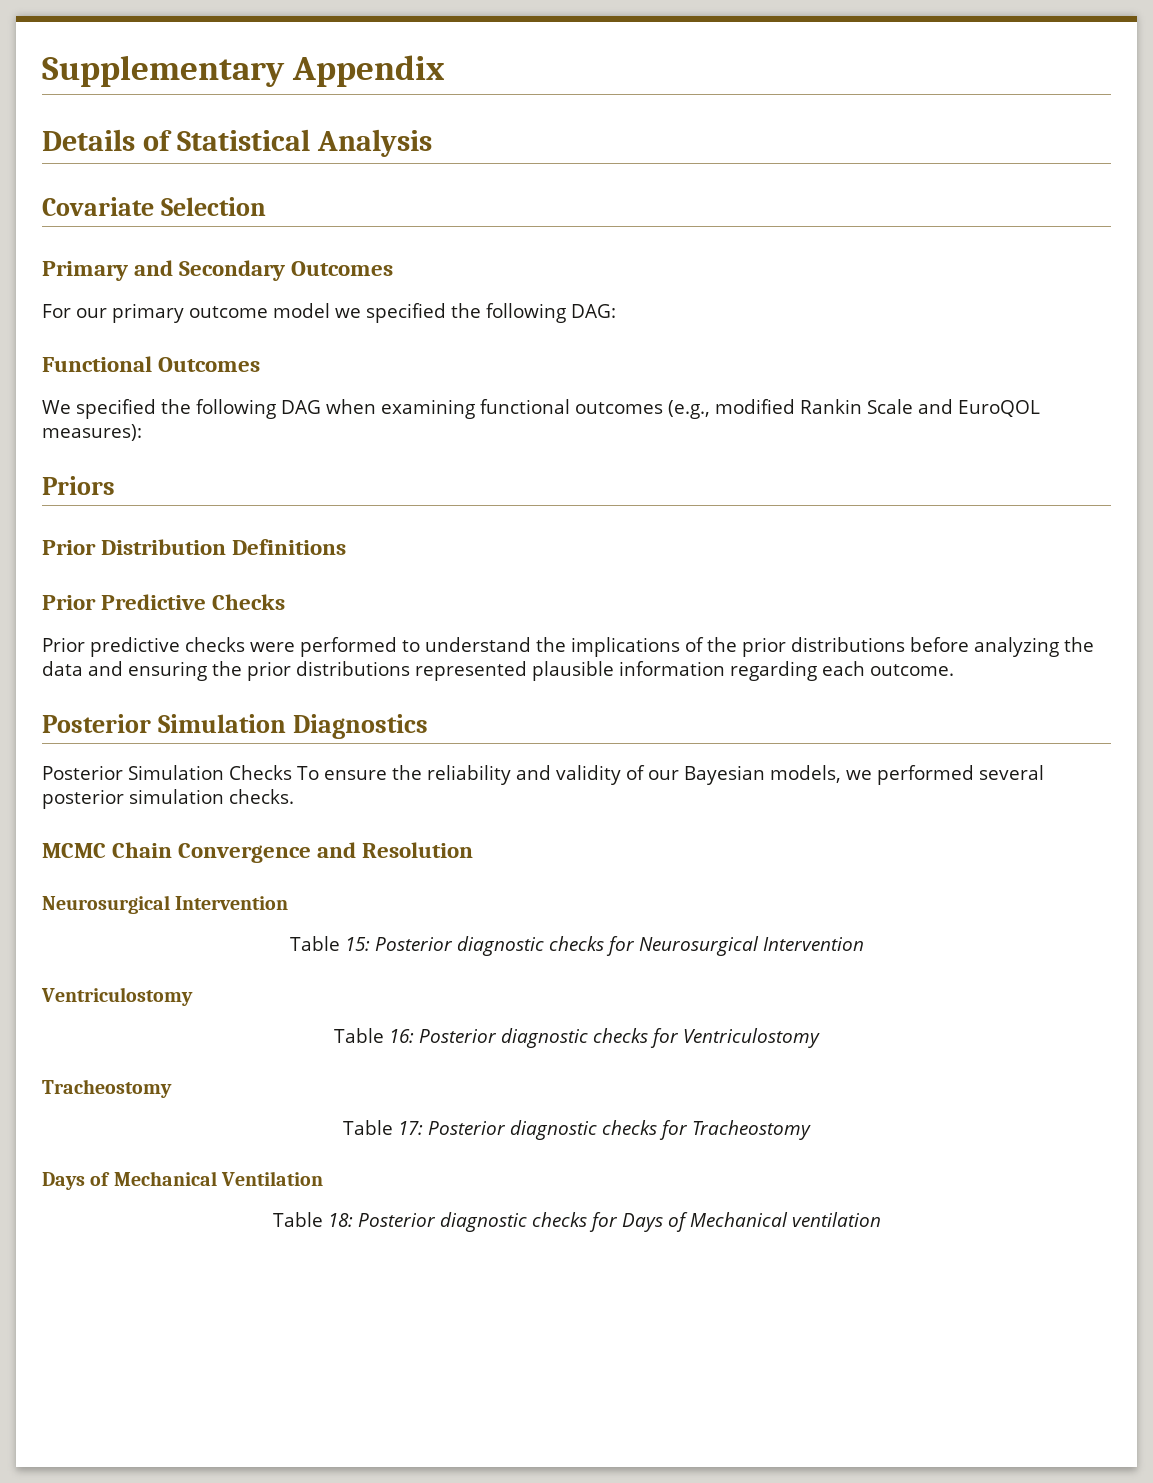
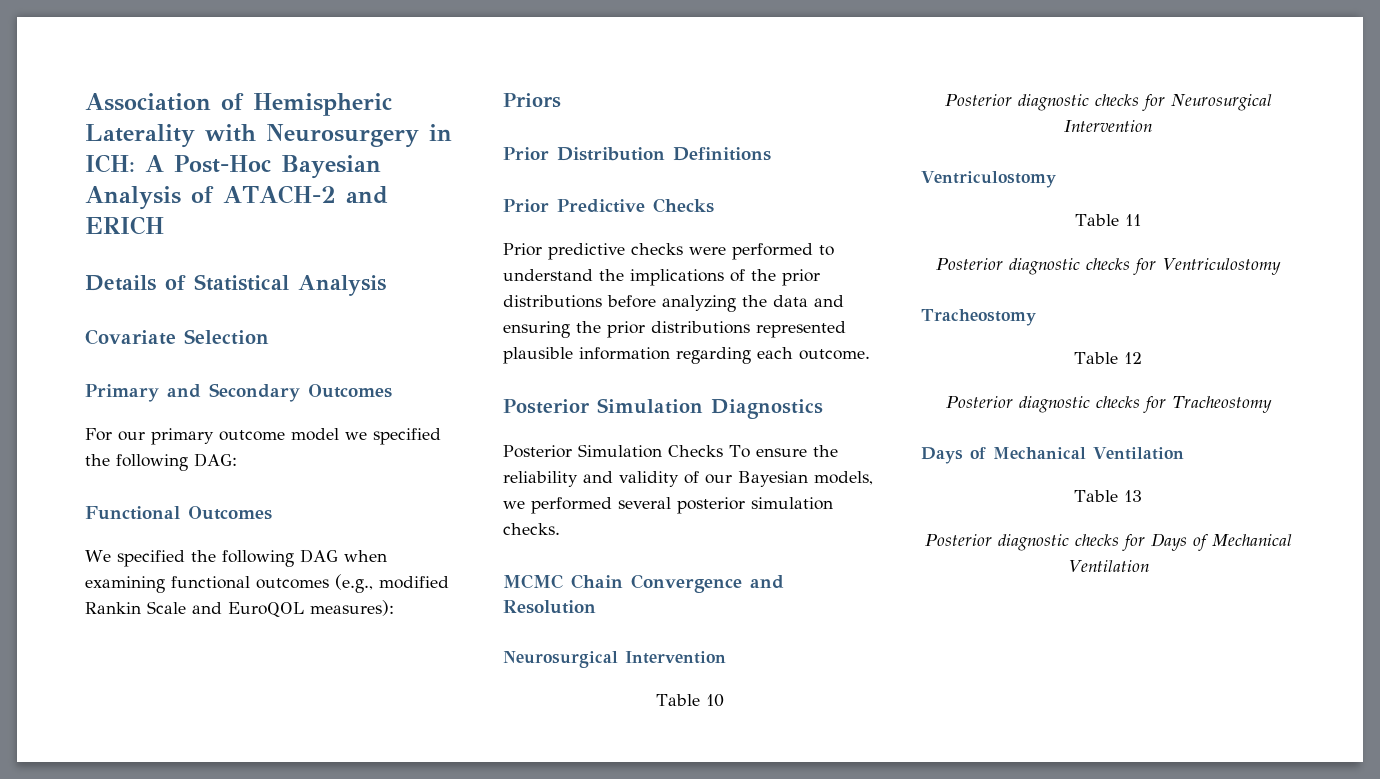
- Supplementary Appendix
+ Association of Hemispheric Laterality with Neurosurgery in ICH: A Post-Hoc Bayesian Analysis of ATACH-2 and ERICH
- Table 15: Posterior diagnostic checks for Neurosurgical Intervention
+ Table 10
+ Posterior diagnostic checks for Neurosurgical Intervention
- Table 16: Posterior diagnostic checks for Ventriculostomy
+ Table 11
+ Posterior diagnostic checks for Ventriculostomy
- Table 17: Posterior diagnostic checks for Tracheostomy
+ Table 12
+ Posterior diagnostic checks for Tracheostomy
- Table 18: Posterior diagnostic checks for Days of Mechanical ventilation
+ Table 13
+ Posterior diagnostic checks for Days of Mechanical Ventilation

